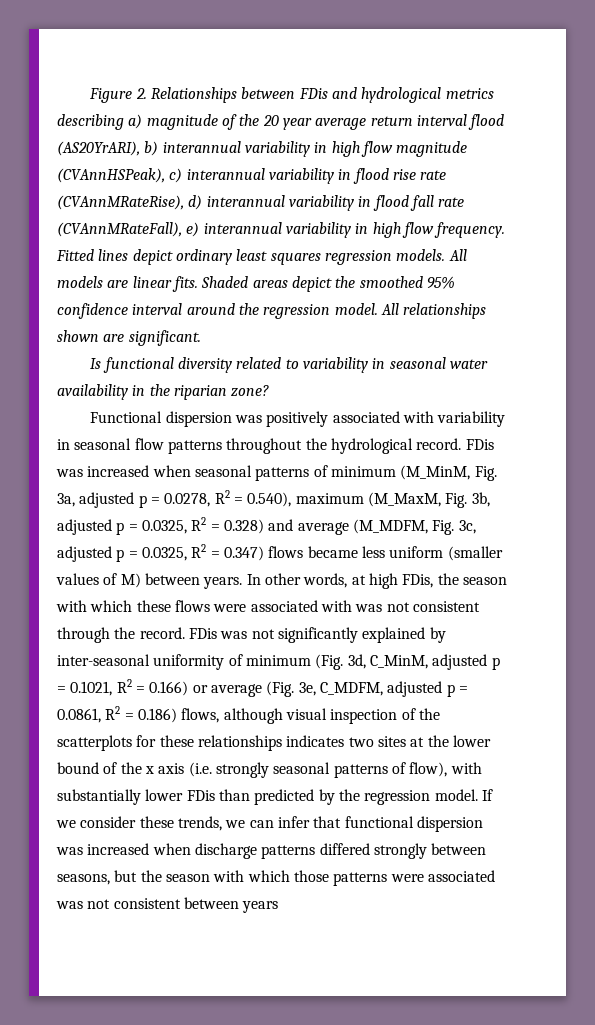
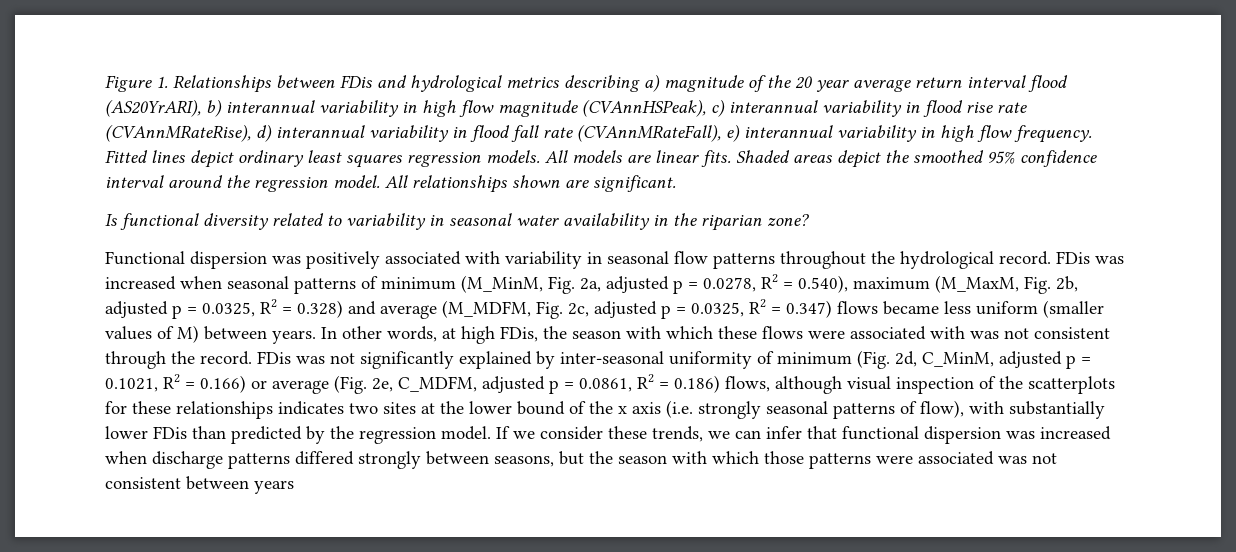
- Figure 2. Relationships between FDis and hydrological metrics describing a) magnitude of the 20 year average return interval flood (AS20YrARI), b) interannual variability in high flow magnitude (CVAnnHSPeak), c) interannual variability in flood rise rate (CVAnnMRateRise), d) interannual variability in flood fall rate (CVAnnMRateFall), e) interannual variability in high flow frequency.
+ Figure 1. Relationships between FDis and hydrological metrics describing a) magnitude of the 20 year average return interval flood (AS20YrARI), b) interannual variability in high flow magnitude (CVAnnHSPeak), c) interannual variability in flood rise rate (CVAnnMRateRise), d) interannual variability in flood fall rate (CVAnnMRateFall), e) interannual variability in high flow frequency.
- FDis was increased when seasonal patterns of minimum (M_MinM, Fig. 3a, adjusted p = 0.0278, R2 = 0.540), maximum (M_MaxM, Fig. 3b, adjusted p = 0.0325, R2 = 0.328) and average (M_MDFM, Fig. 3c, adjusted p = 0.0325, R2 = 0.347) flows became less uniform (smaller values of M) between years.
+ FDis was increased when seasonal patterns of minimum (M_MinM, Fig. 2a, adjusted p = 0.0278, R2 = 0.540), maximum (M_MaxM, Fig. 2b, adjusted p = 0.0325, R2 = 0.328) and average (M_MDFM, Fig. 2c, adjusted p = 0.0325, R2 = 0.347) flows became less uniform (smaller values of M) between years.
- FDis was not significantly explained by inter-seasonal uniformity of minimum (Fig. 3d, C_MinM, adjusted p = 0.1021, R2 = 0.166) or average (Fig. 3e, C_MDFM, adjusted p = 0.0861, R2 = 0.186) flows, although visual inspection of the scatterplots for these relationships indicates two sites at the lower bound of the x axis (i.e. strongly seasonal patterns of flow), with substantially lower FDis than predicted by the regression model.
+ FDis was not significantly explained by inter-seasonal uniformity of minimum (Fig. 2d, C_MinM, adjusted p = 0.1021, R2 = 0.166) or average (Fig. 2e, C_MDFM, adjusted p = 0.0861, R2 = 0.186) flows, although visual inspection of the scatterplots for these relationships indicates two sites at the lower bound of the x axis (i.e. strongly seasonal patterns of flow), with substantially lower FDis than predicted by the regression model.

